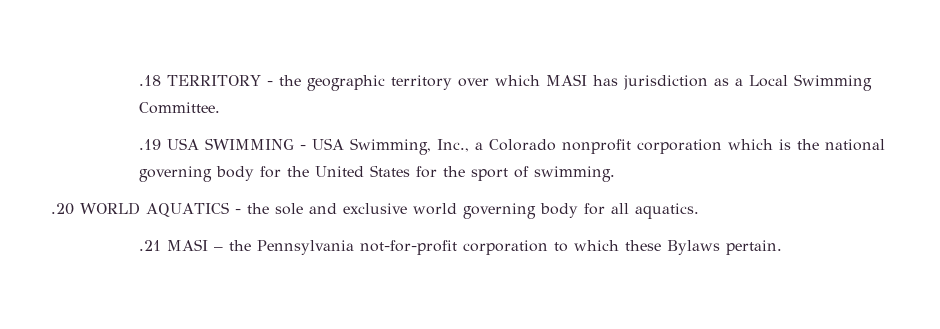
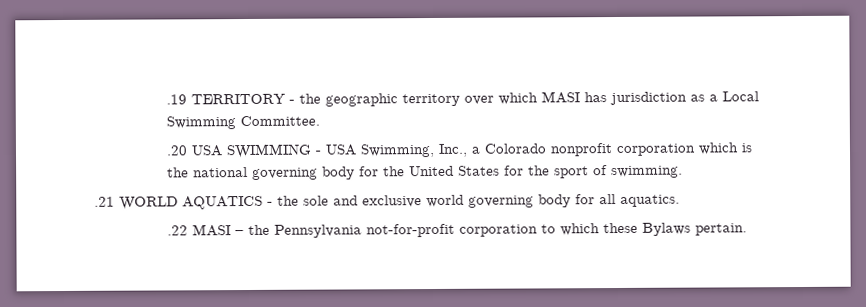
- .18 TERRITORY - the geographic territory over which MASI has jurisdiction as a Local Swimming Committee.
+ .19 TERRITORY - the geographic territory over which MASI has jurisdiction as a Local Swimming Committee.
- .19 USA SWIMMING - USA Swimming, Inc., a Colorado nonprofit corporation which is the national governing body for the United States for the sport of swimming.
+ .20 USA SWIMMING - USA Swimming, Inc., a Colorado nonprofit corporation which is the national governing body for the United States for the sport of swimming.
- .20 WORLD AQUATICS - the sole and exclusive world governing body for all aquatics.
+ .21 WORLD AQUATICS - the sole and exclusive world governing body for all aquatics.
- .21 MASI – the Pennsylvania not-for-profit corporation to which these Bylaws pertain.
+ .22 MASI – the Pennsylvania not-for-profit corporation to which these Bylaws pertain.

